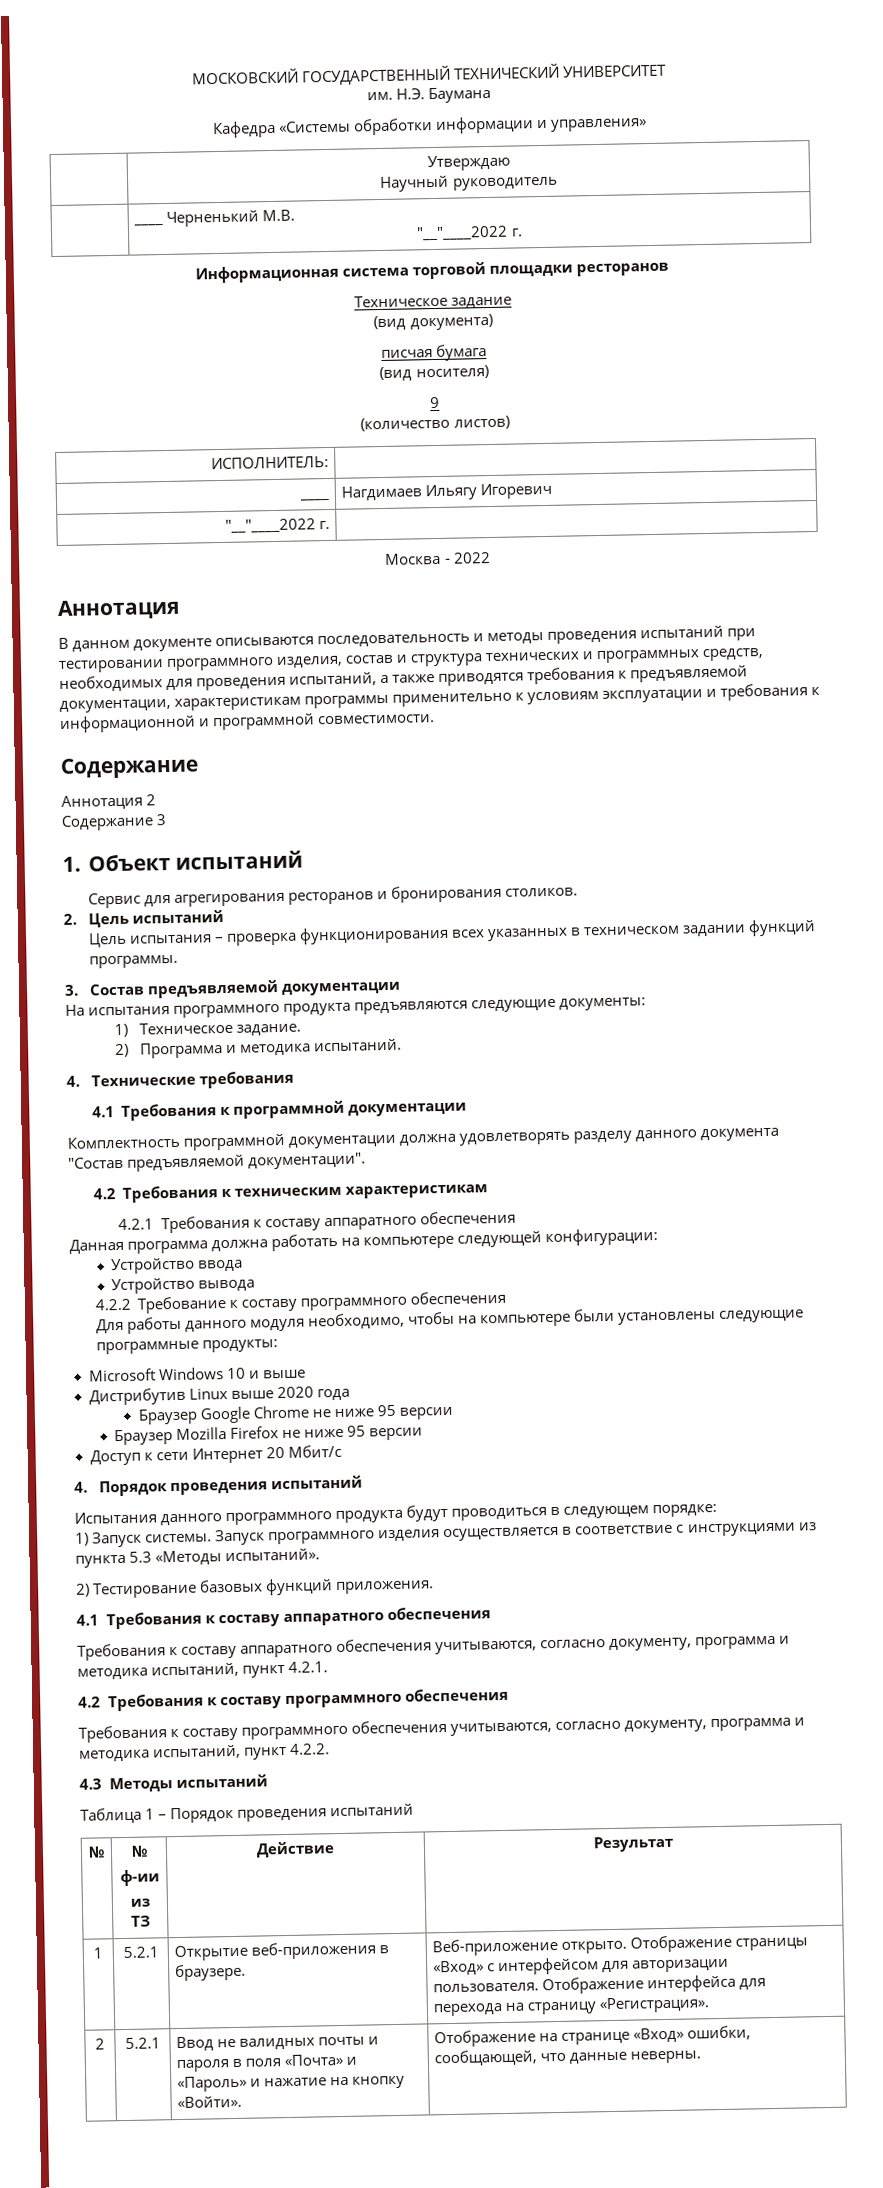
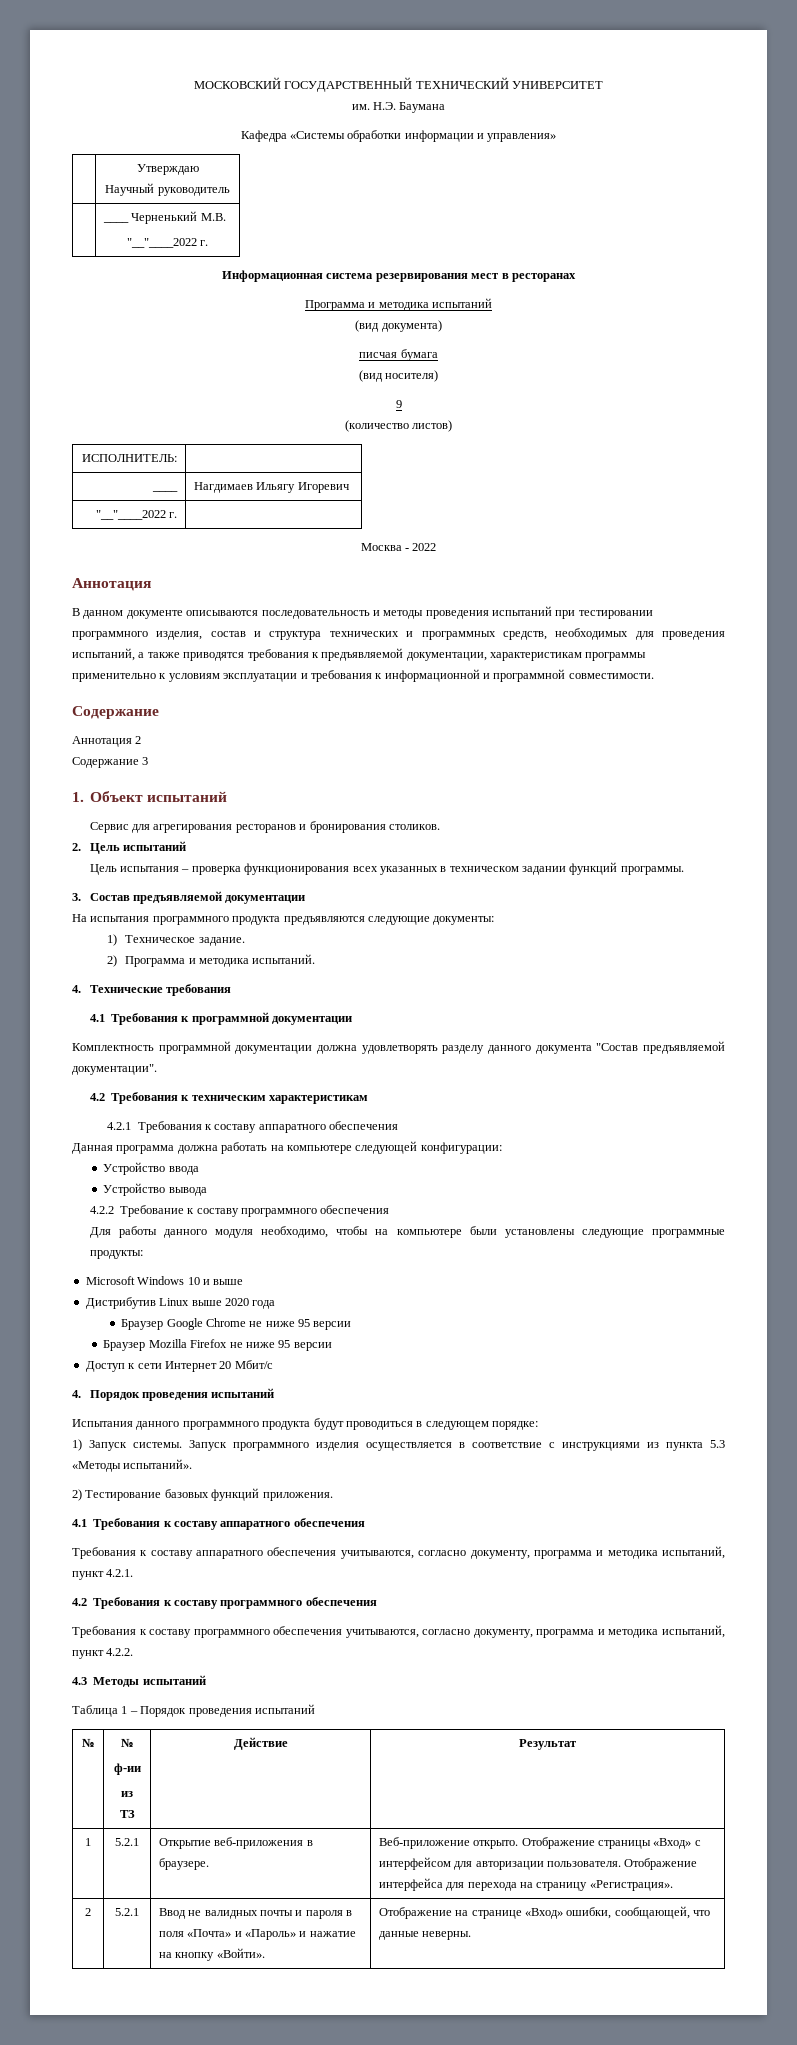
- Информационная система торговой площадки ресторанов
- Техническое задание
+ Информационная система резервирования мест в ресторанах
+ Программа и методика испытаний

